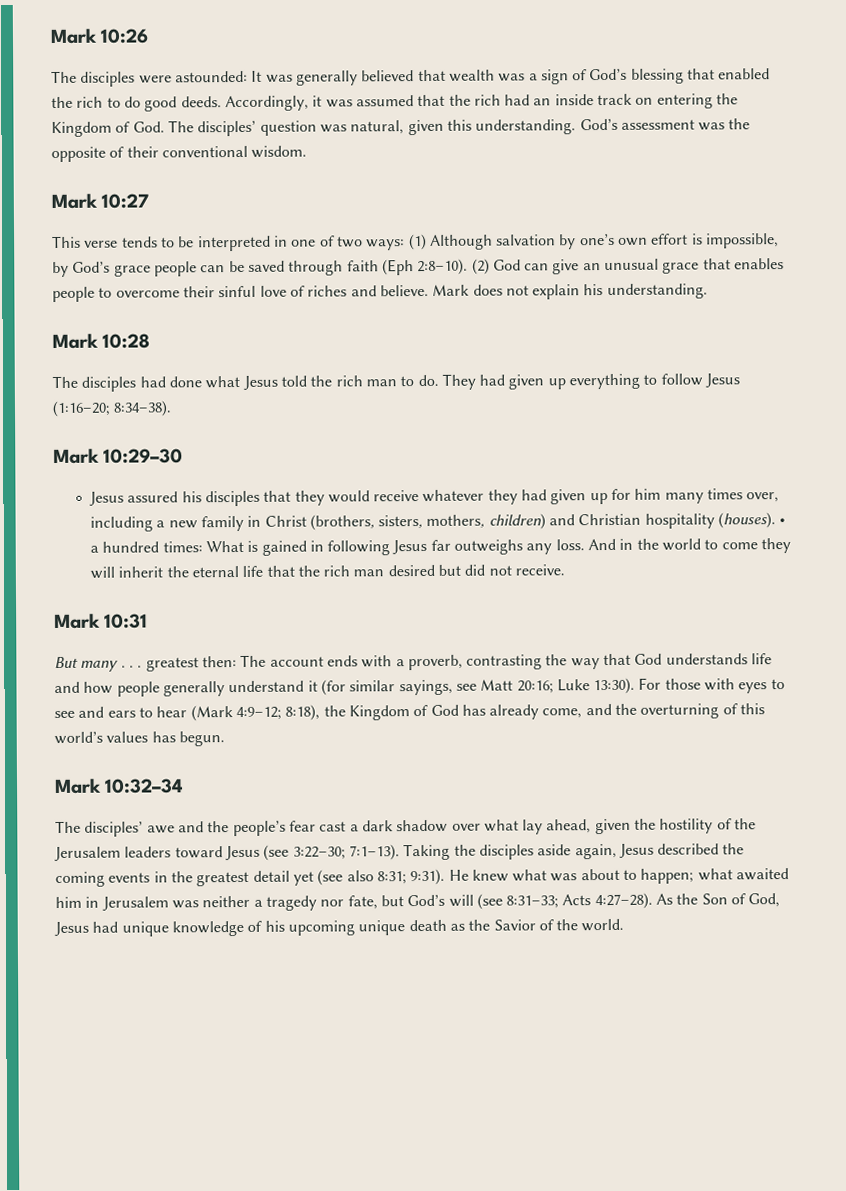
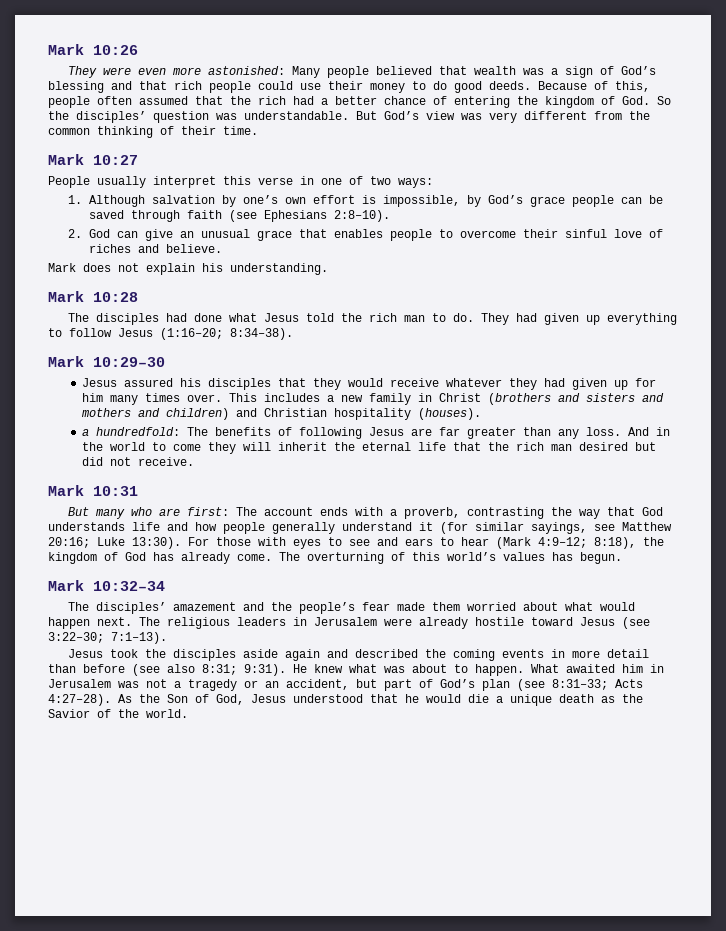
- The disciples were astounded: It was generally believed that wealth was a sign of God’s blessing that enabled the rich to do good deeds. Accordingly, it was assumed that the rich had an inside track on entering the Kingdom of God. The disciples’ question was natural, given this understanding. God’s assessment was the opposite of their conventional wisdom.
+ They were even more astonished: Many people believed that wealth was a sign of God’s blessing and that rich people could use their money to do good deeds. Because of this, people often assumed that the rich had a better chance of entering the kingdom of God. So the disciples’ question was understandable. But God’s view was very different from the common thinking of their time.
  Mark 10:27
- This verse tends to be interpreted in one of two ways: (1) Although salvation by one’s own effort is impossible, by God’s grace people can be saved through faith (Eph 2:8–10). (2) God can give an unusual grace that enables people to overcome their sinful love of riches and believe. Mark does not explain his understanding.
+ People usually interpret this verse in one of two ways:
+ 1. Although salvation by one’s own effort is impossible, by God’s grace people can be saved through faith (see Ephesians 2:8–10).
+ 2. God can give an unusual grace that enables people to overcome their sinful love of riches and believe.
+ Mark does not explain his understanding.
- Jesus assured his disciples that they would receive whatever they had given up for him many times over, including a new family in Christ (brothers, sisters, mothers, children) and Christian hospitality (houses). • a hundred times: What is gained in following Jesus far outweighs any loss.
+ Jesus assured his disciples that they would receive whatever they had given up for him many times over. This includes a new family in Christ (brothers and sisters and mothers and children) and Christian hospitality (houses).
+ a hundredfold: The benefits of following Jesus are far greater than any loss.
- But many . . . greatest then: The account ends with a proverb, contrasting the way that God understands life and how people generally understand it (for similar sayings, see Matt 20:16; Luke 13:30).
+ But many who are first: The account ends with a proverb, contrasting the way that God understands life and how people generally understand it (for similar sayings, see Matthew 20:16; Luke 13:30).
- For those with eyes to see and ears to hear (Mark 4:9–12; 8:18), the Kingdom of God has already come, and the overturning of this world’s values has begun.
+ For those with eyes to see and ears to hear (Mark 4:9–12; 8:18), the kingdom of God has already come. The overturning of this world’s values has begun.
- The disciples’ awe and the people’s fear cast a dark shadow over what lay ahead, given the hostility of the Jerusalem leaders toward Jesus (see 3:22–30; 7:1–13). Taking the disciples aside again, Jesus described the coming events in the greatest detail yet (see also 8:31; 9:31).
+ The disciples’ amazement and the people’s fear made them worried about what would happen next. The religious leaders in Jerusalem were already hostile toward Jesus (see 3:22–30; 7:1–13).
+ Jesus took the disciples aside again and described the coming events in more detail than before (see also 8:31; 9:31).
- He knew what was about to happen; what awaited him in Jerusalem was neither a tragedy nor fate, but God’s will (see 8:31–33; Acts 4:27–28).
+ He knew what was about to happen. What awaited him in Jerusalem was not a tragedy or an accident, but part of God’s plan (see 8:31–33; Acts 4:27–28).
- As the Son of God, Jesus had unique knowledge of his upcoming unique death as the Savior of the world.
+ As the Son of God, Jesus understood that he would die a unique death as the Savior of the world.

